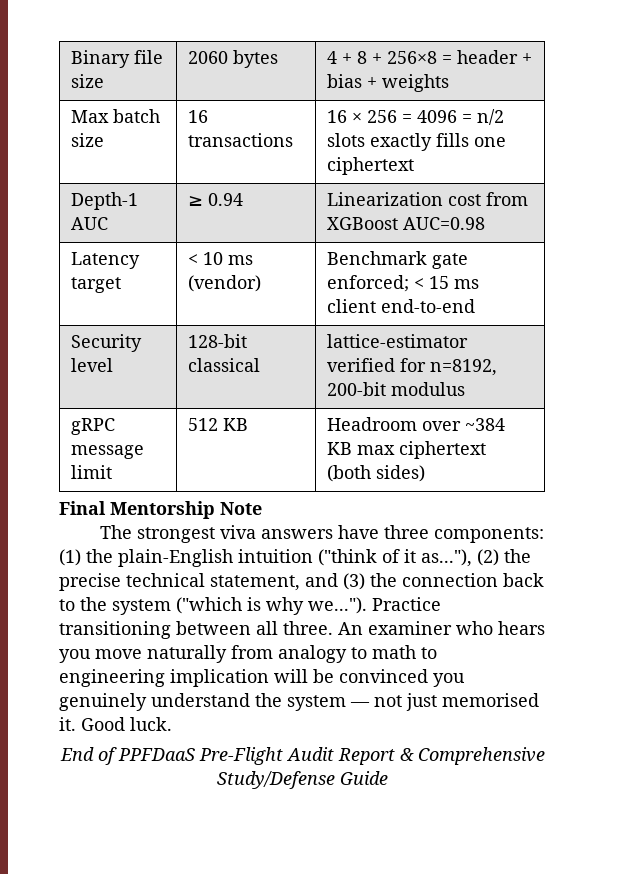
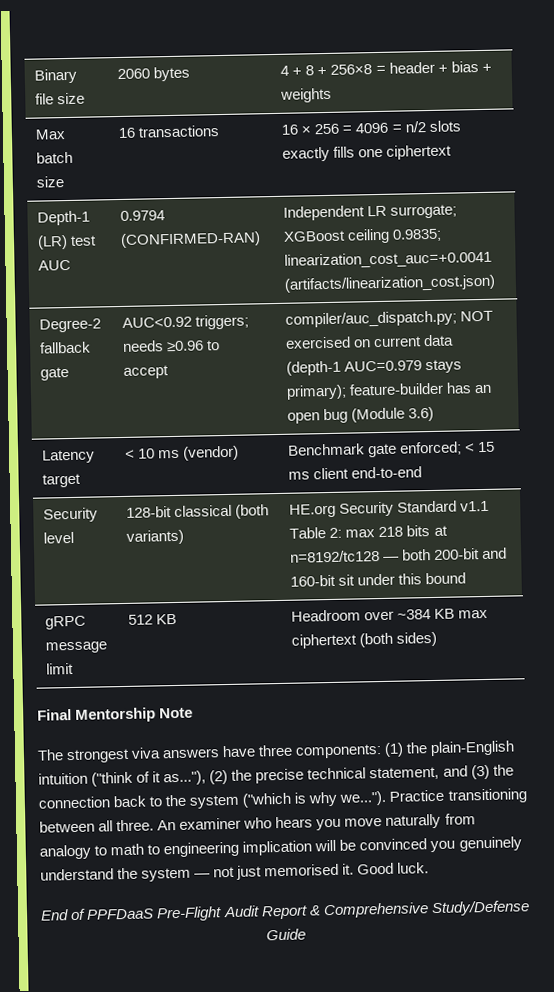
- Depth-1 AUC | ≥ 0.94 | Linearization cost from XGBoost AUC=0.98
+ Depth-1 (LR) test AUC | 0.9794 (CONFIRMED-RAN) | Independent LR surrogate; XGBoost ceiling 0.9835; linearization_cost_auc=+0.0041 (artifacts/linearization_cost.json)
+ Degree-2 fallback gate | AUC<0.92 triggers; needs ≥0.96 to accept | compiler/auc_dispatch.py; NOT exercised on current data (depth-1 AUC=0.979 stays primary); feature-builder has an open bug (Module 3.6)
- Security level | 128-bit classical | lattice-estimator verified for n=8192, 200-bit modulus
+ Security level | 128-bit classical (both variants) | HE.org Security Standard v1.1 Table 2: max 218 bits at n=8192/tc128 — both 200-bit and 160-bit sit under this bound

